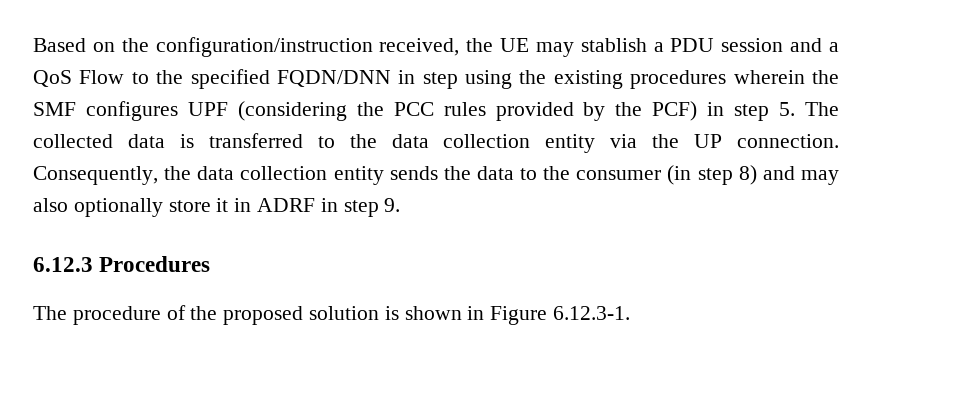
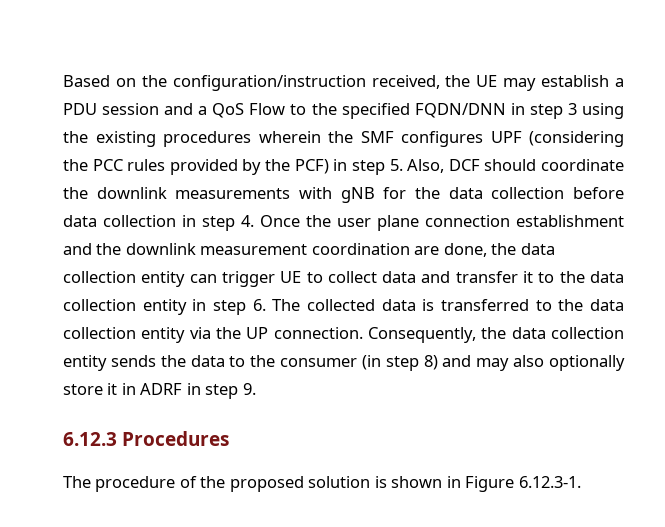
- Based on the configuration/instruction received, the UE may stablish a PDU session and a QoS Flow to the specified FQDN/DNN in step using the existing procedures wherein the SMF configures UPF (considering the PCC rules provided by the PCF) in step 5. The collected data is transferred to the data collection entity via the UP connection.
+ Based on the configuration/instruction received, the UE may establish a PDU session and a QoS Flow to the specified FQDN/DNN in step 3 using the existing procedures wherein the SMF configures UPF (considering the PCC rules provided by the PCF) in step 5. Also, DCF should coordinate the downlink measurements with gNB for the data collection before data collection in step 4. Once the user plane connection establishment and the downlink measurement coordination are done, the data collection entity can trigger UE to collect data and transfer it to the data collection entity in step 6. The collected data is transferred to the data collection entity via the UP connection.

